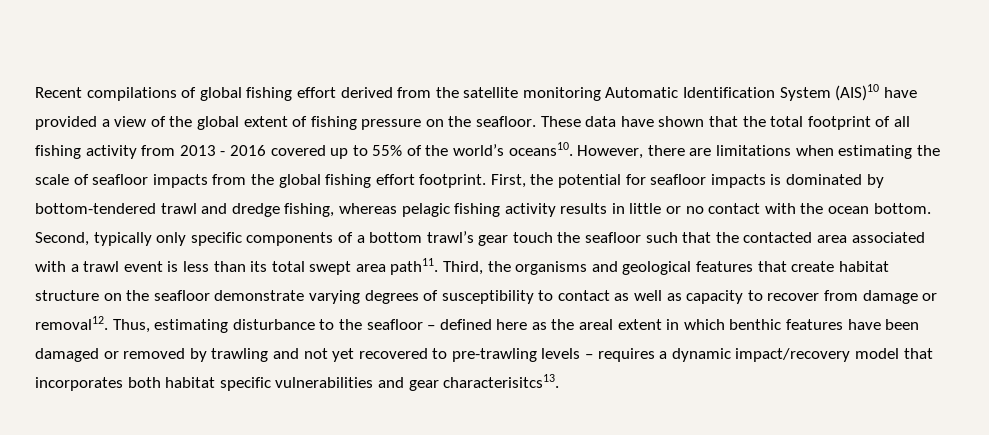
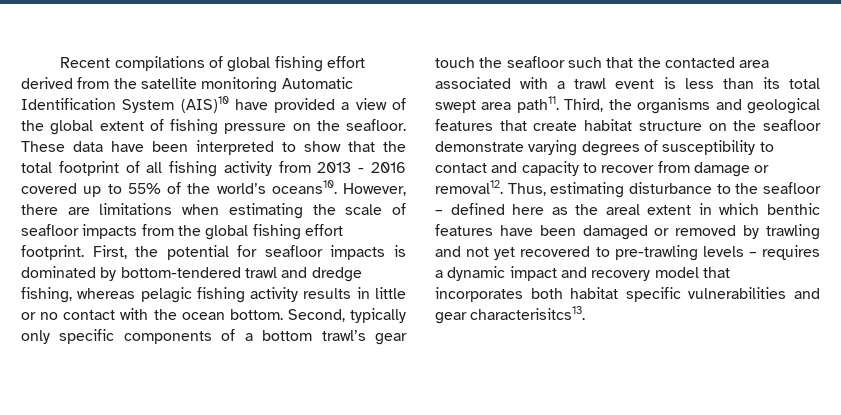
- These data have shown that the total footprint of all fishing activity from 2013 - 2016 covered up to 55% of the world’s oceans10.
+ These data have been interpreted to show that the total footprint of all fishing activity from 2013 - 2016 covered up to 55% of the world’s oceans10.
- Third, the organisms and geological features that create habitat structure on the seafloor demonstrate varying degrees of susceptibility to contact as well as capacity to recover from damage or removal12.
+ Third, the organisms and geological features that create habitat structure on the seafloor demonstrate varying degrees of susceptibility to contact and capacity to recover from damage or removal12.
- Thus, estimating disturbance to the seafloor – defined here as the areal extent in which benthic features have been damaged or removed by trawling and not yet recovered to pre-trawling levels – requires a dynamic impact/recovery model that incorporates both habitat specific vulnerabilities and gear characterisitcs13.
+ Thus, estimating disturbance to the seafloor – defined here as the areal extent in which benthic features have been damaged or removed by trawling and not yet recovered to pre-trawling levels – requires a dynamic impact and recovery model that incorporates both habitat specific vulnerabilities and gear characterisitcs13.

